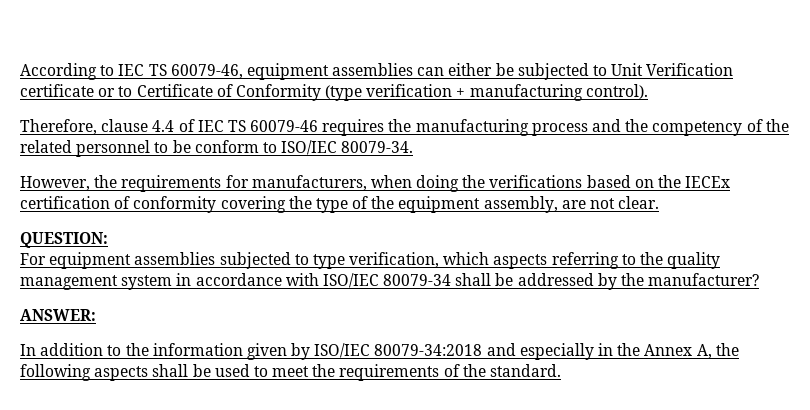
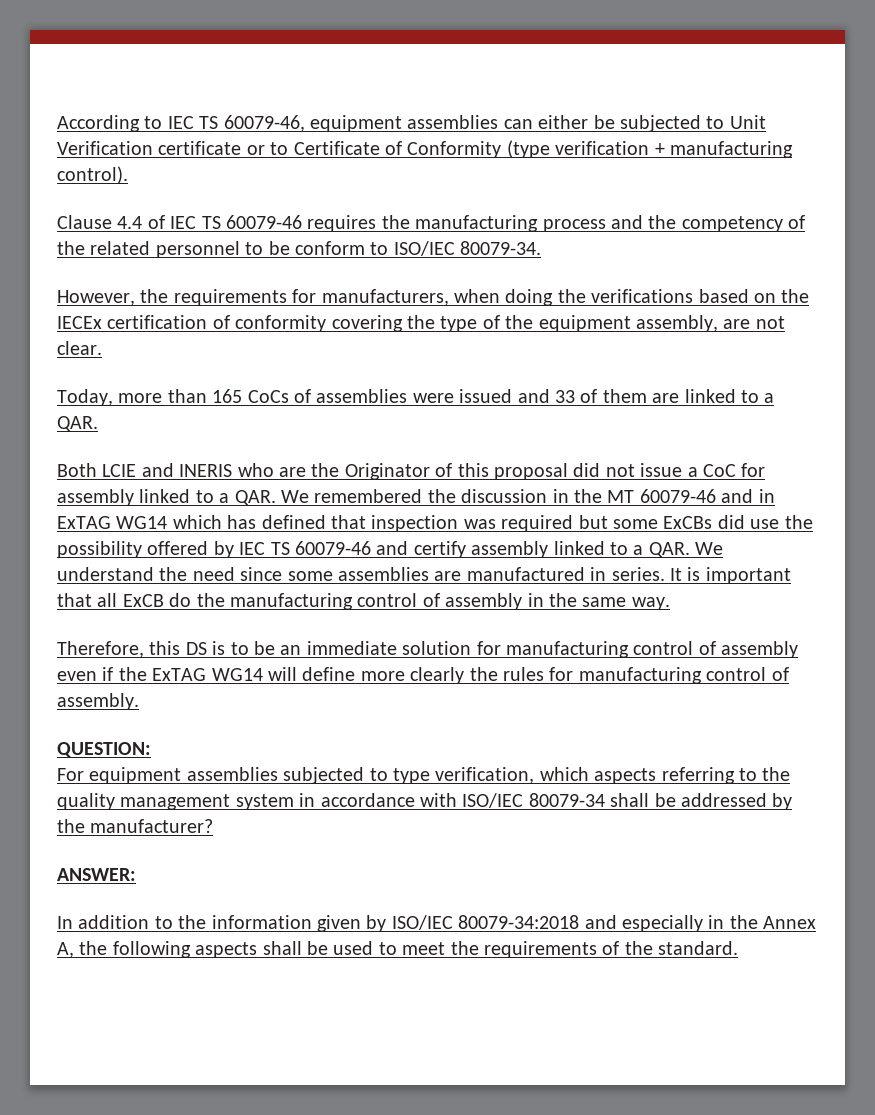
- Therefore, clause 4.4 of IEC TS 60079-46 requires the manufacturing process and the competency of the related personnel to be conform to ISO/IEC 80079-34.
+ Clause 4.4 of IEC TS 60079-46 requires the manufacturing process and the competency of the related personnel to be conform to ISO/IEC 80079-34.
+ Today, more than 165 CoCs of assemblies were issued and 33 of them are linked to a QAR.
+ Both LCIE and INERIS who are the Originator of this proposal did not issue a CoC for assembly linked to a QAR. We remembered the discussion in the MT 60079-46 and in ExTAG WG14 which has defined that inspection was required but some ExCBs did use the possibility offered by IEC TS 60079-46 and certify assembly linked to a QAR. We understand the need since some assemblies are manufactured in series. It is important that all ExCB do the manufacturing control of assembly in the same way.
+ Therefore, this DS is to be an immediate solution for manufacturing control of assembly even if the ExTAG WG14 will define more clearly the rules for manufacturing control of assembly.

